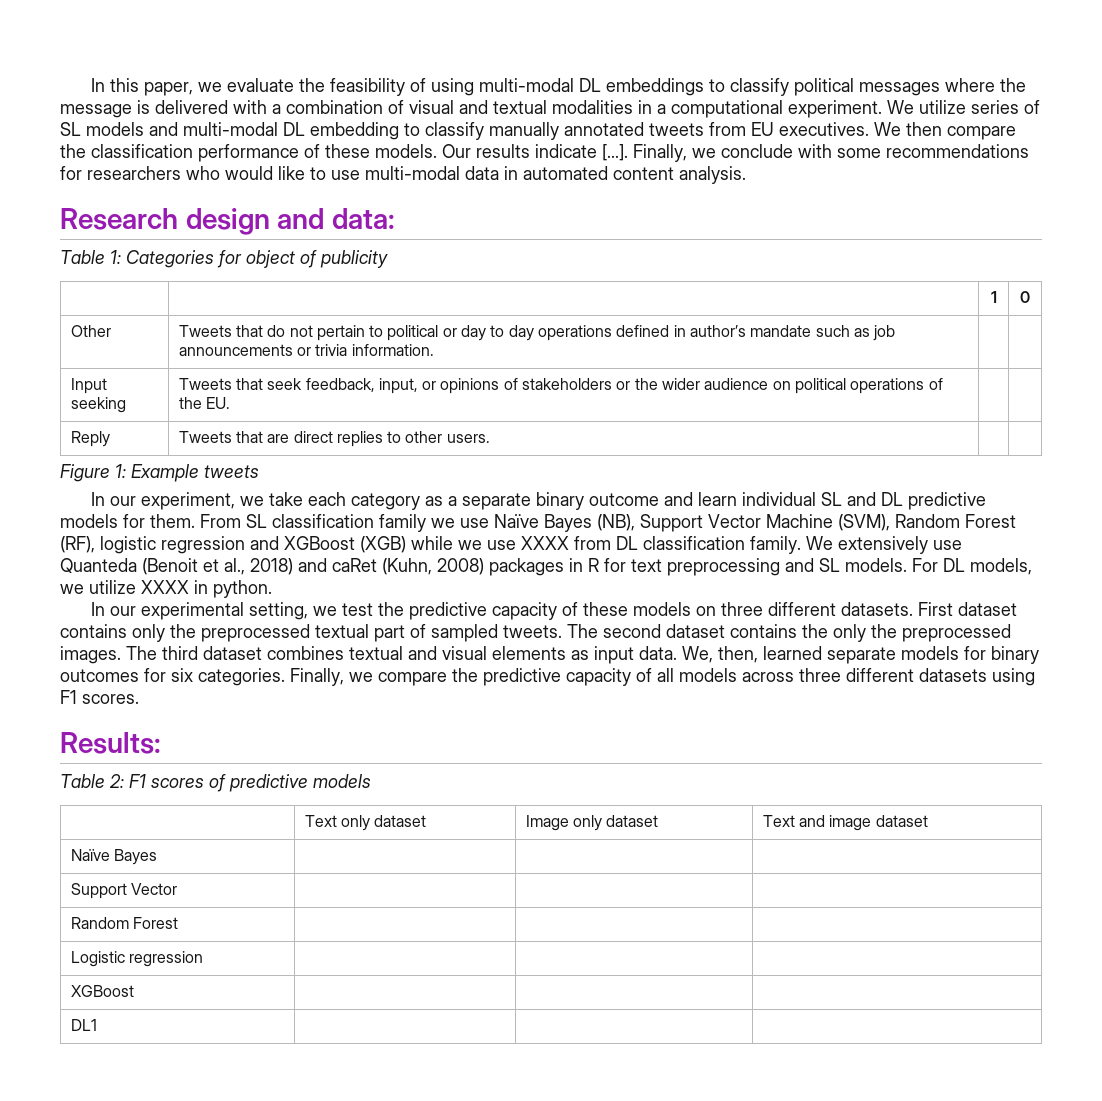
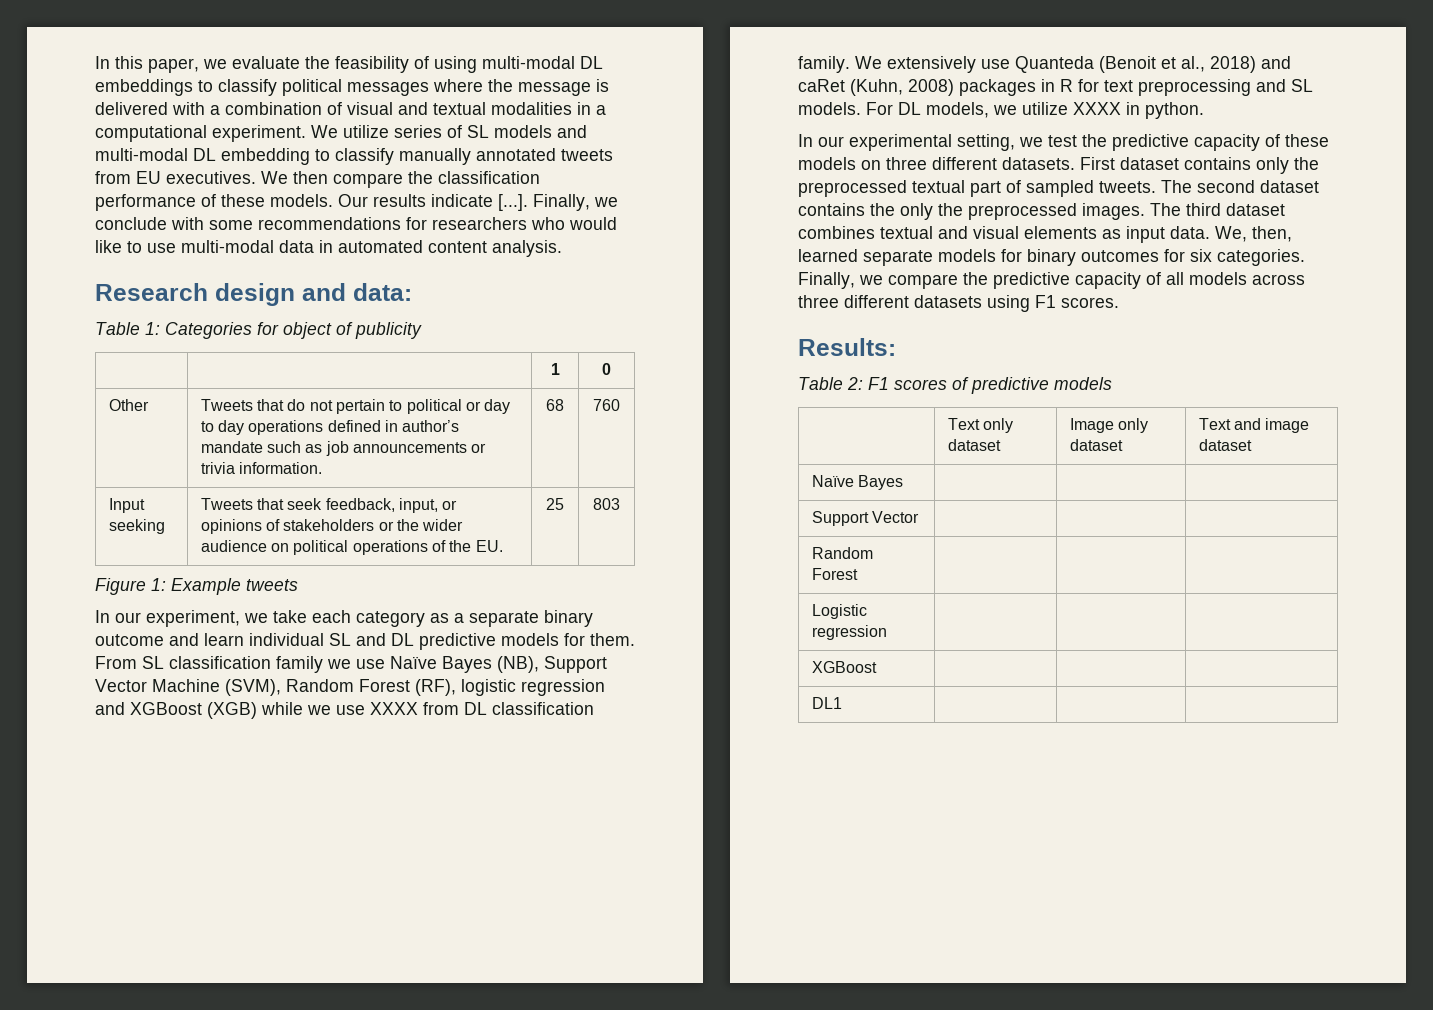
- Other | Tweets that do not pertain to political or day to day operations defined in author’s mandate such as job announcements or trivia information. | |
+ Other | Tweets that do not pertain to political or day to day operations defined in author’s mandate such as job announcements or trivia information. | 68 | 760
- Input seeking | Tweets that seek feedback, input, or opinions of stakeholders or the wider audience on political operations of the EU. | |
- Reply | Tweets that are direct replies to other users. | |
+ Input seeking | Tweets that seek feedback, input, or opinions of stakeholders or the wider audience on political operations of the EU. | 25 | 803

